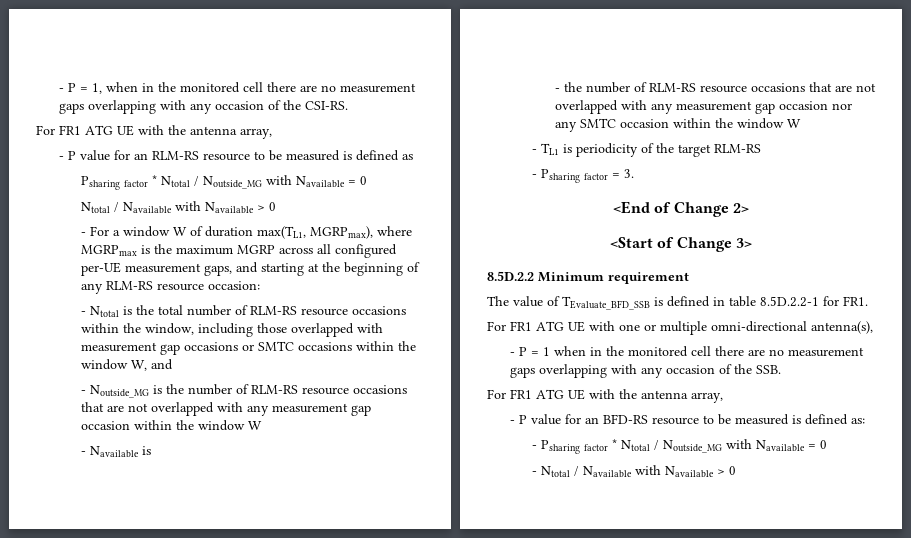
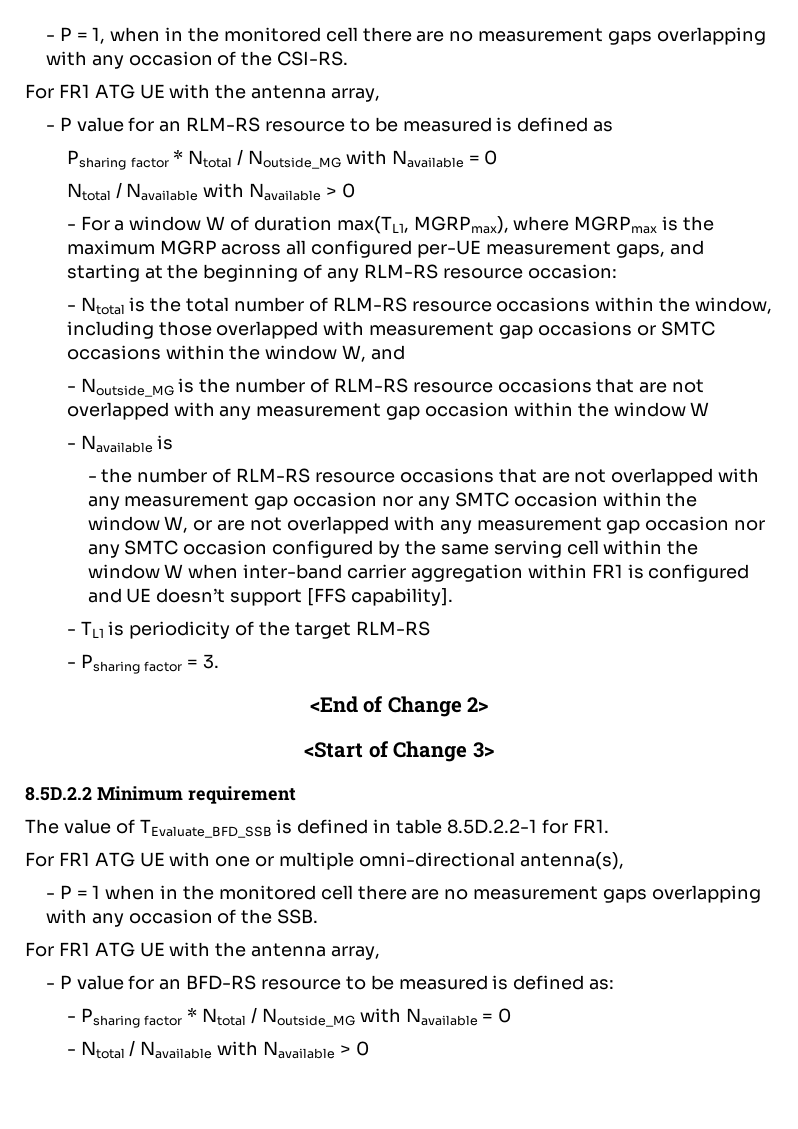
- - the number of RLM-RS resource occasions that are not overlapped with any measurement gap occasion nor any SMTC occasion within the window W
+ - the number of RLM-RS resource occasions that are not overlapped with any measurement gap occasion nor any SMTC occasion within the window W, or are not overlapped with any measurement gap occasion nor any SMTC occasion configured by the same serving cell within the window W when inter-band carrier aggregation within FR1 is configured and UE doesn’t support [FFS capability].

